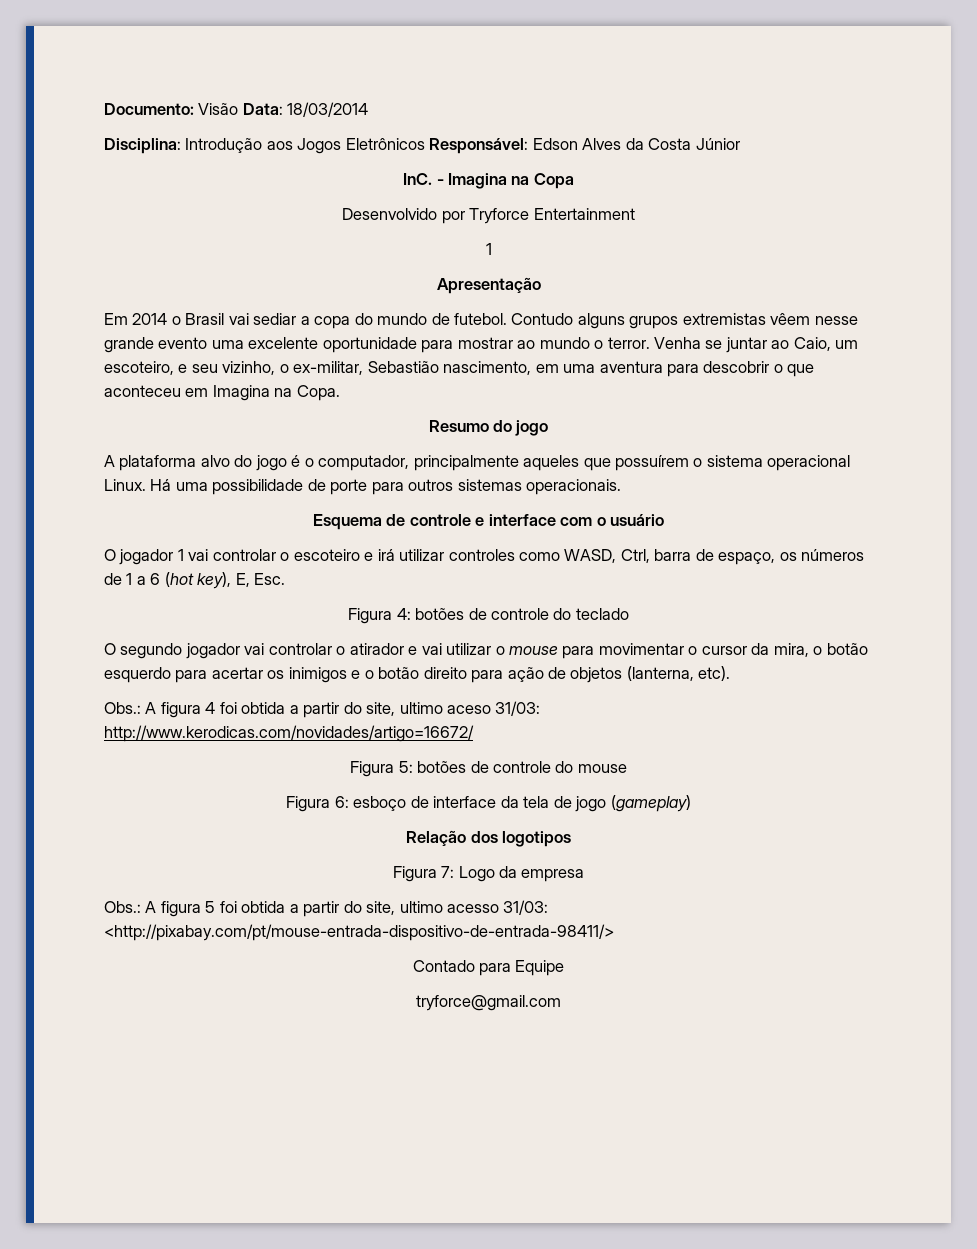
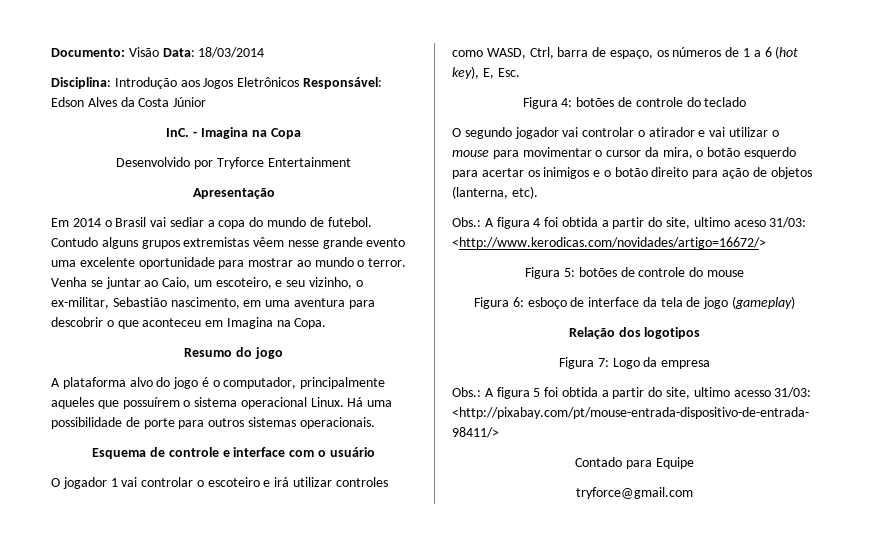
  Desenvolvido por Tryforce Entertainment
- 1
- Obs.: A figura 4 foi obtida a partir do site, ultimo aceso 31/03: http://www.kerodicas.com/novidades/artigo=16672/
+ Obs.: A figura 4 foi obtida a partir do site, ultimo aceso 31/03: <http://www.kerodicas.com/novidades/artigo=16672/>

